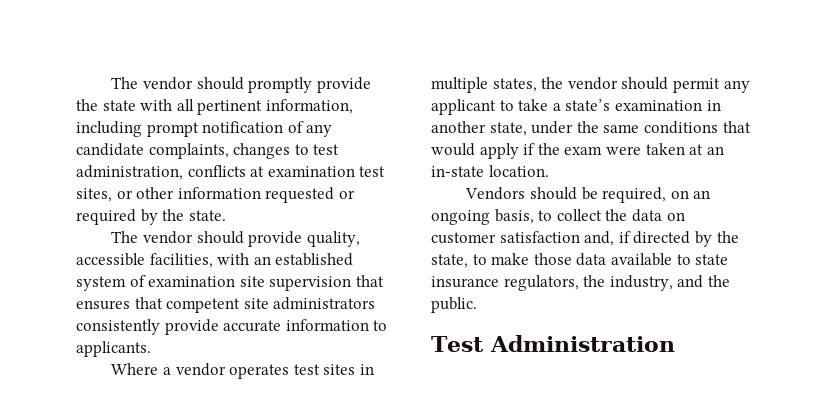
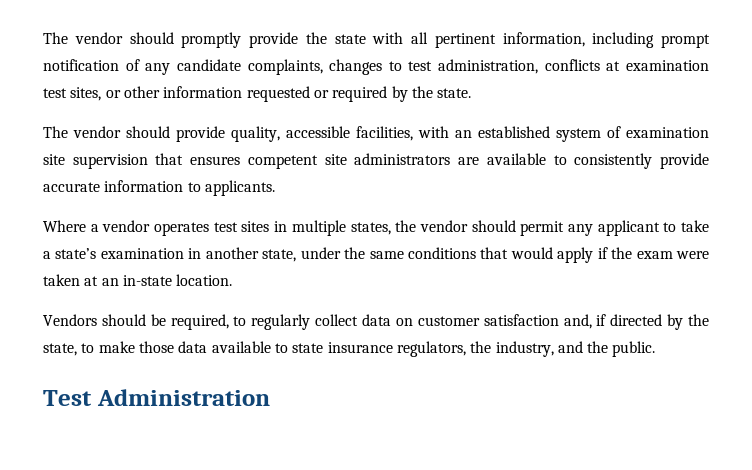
- The vendor should provide quality, accessible facilities, with an established system of examination site supervision that ensures that competent site administrators consistently provide accurate information to applicants.
+ The vendor should provide quality, accessible facilities, with an established system of examination site supervision that ensures competent site administrators are available to consistently provide accurate information to applicants.
- Vendors should be required, on an ongoing basis, to collect the data on customer satisfaction and, if directed by the state, to make those data available to state insurance regulators, the industry, and the public.
+ Vendors should be required, to regularly collect data on customer satisfaction and, if directed by the state, to make those data available to state insurance regulators, the industry, and the public.

